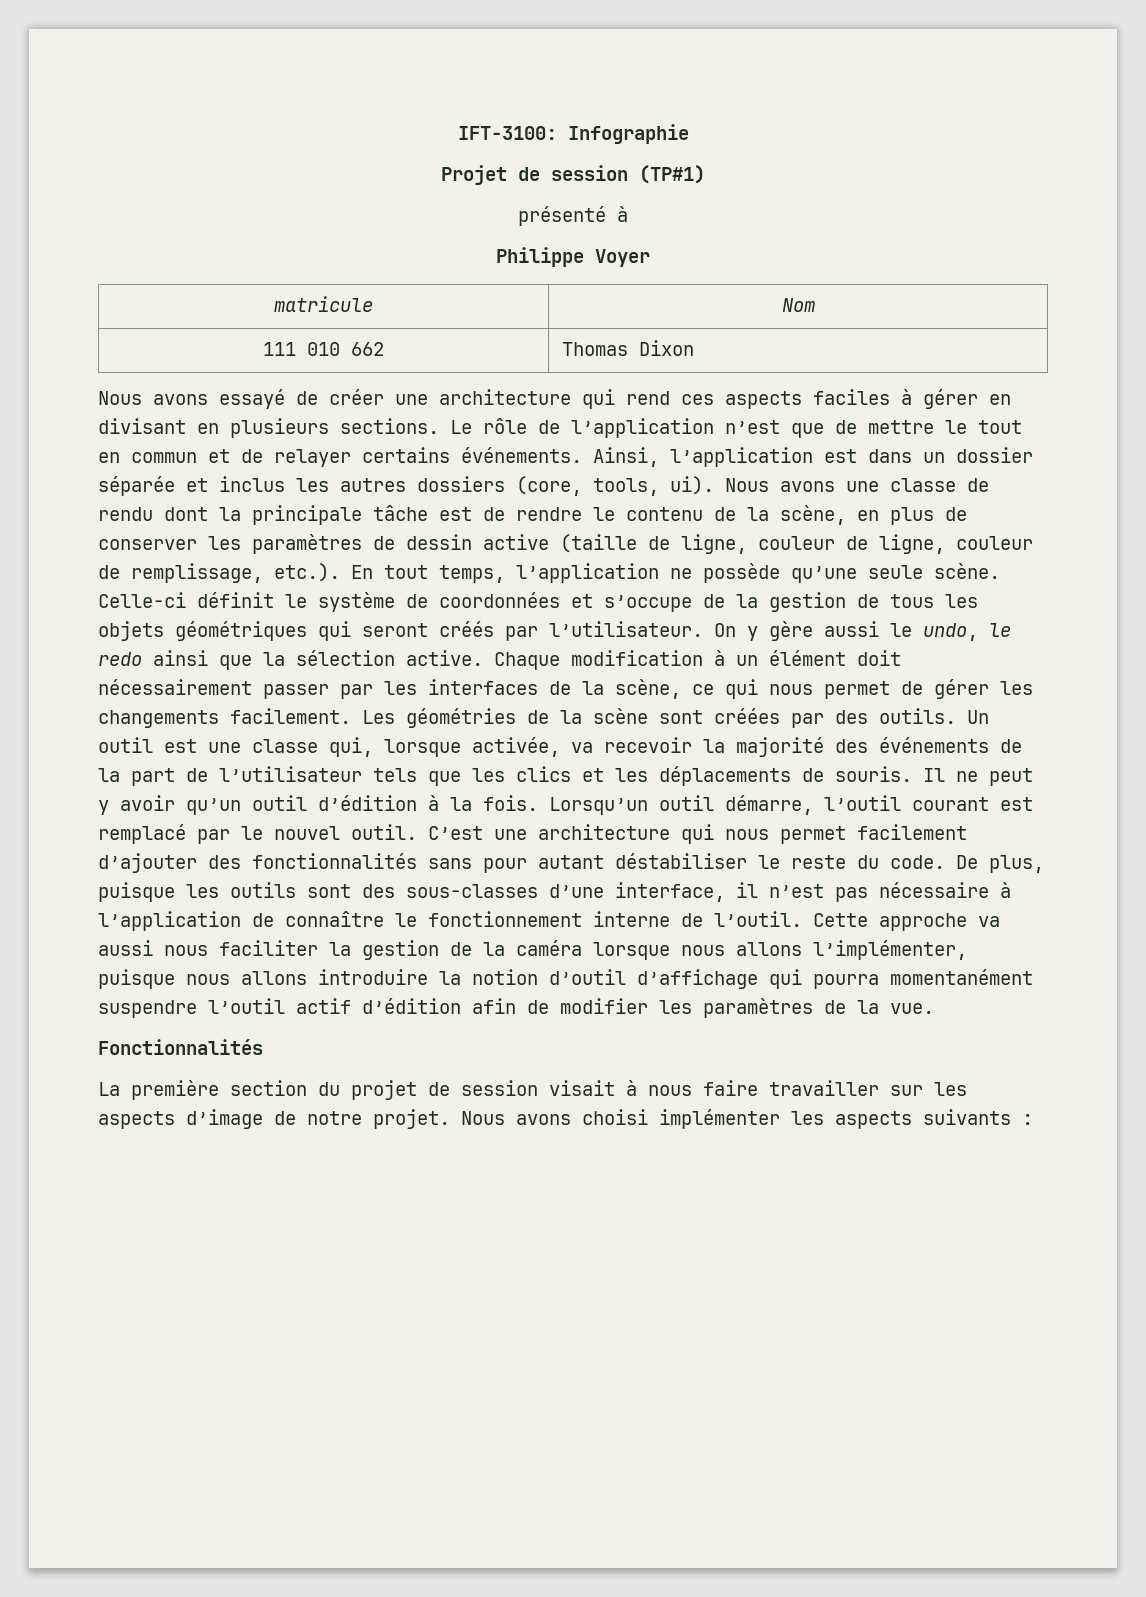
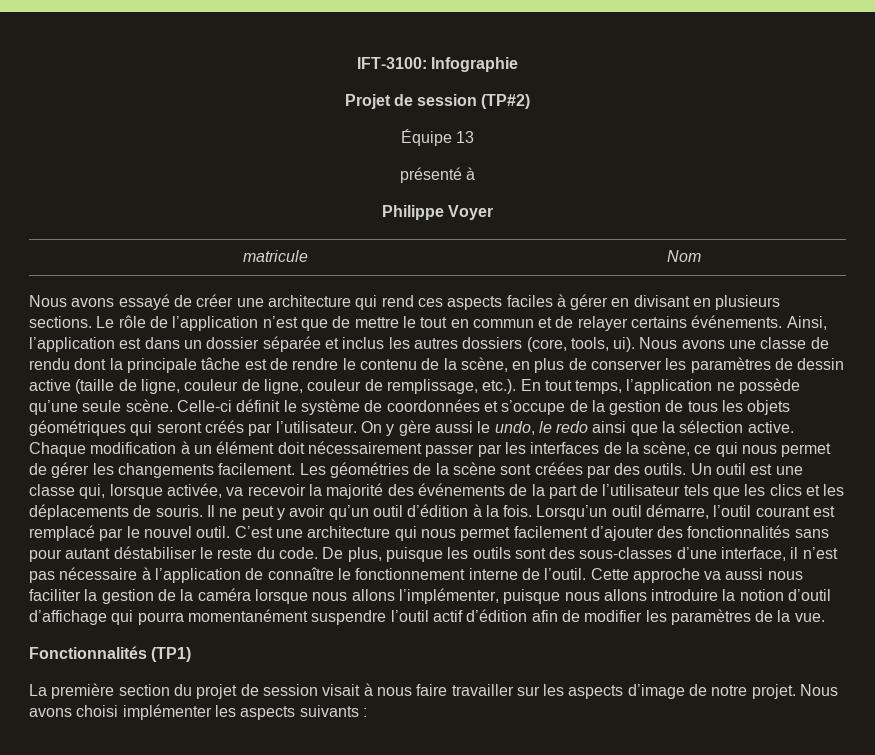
- Projet de session (TP#1)
+ Projet de session (TP#2)
+ Équipe 13
- 111 010 662 | Thomas Dixon
- Fonctionnalités
+ Fonctionnalités (TP1)

